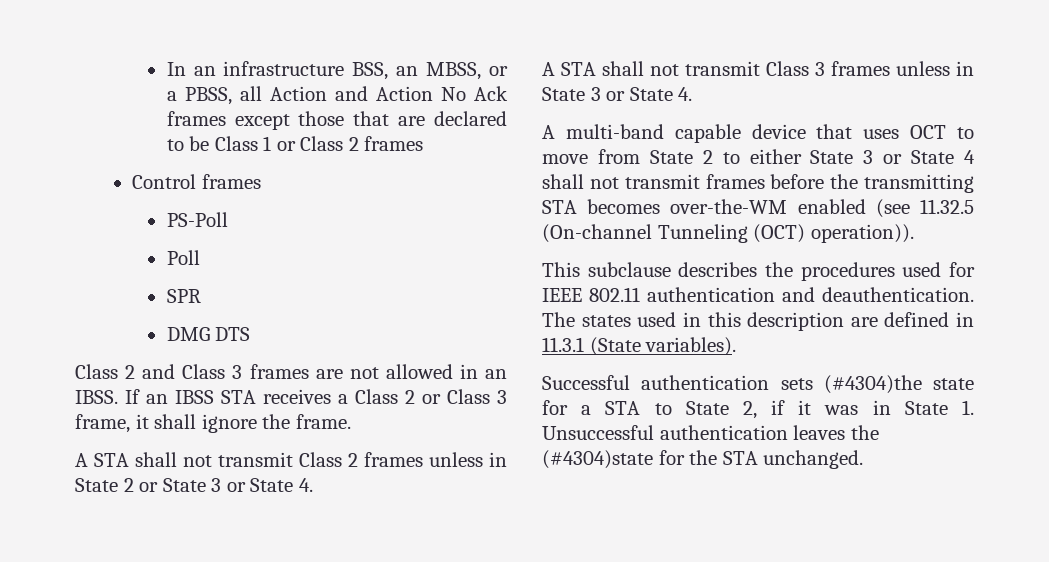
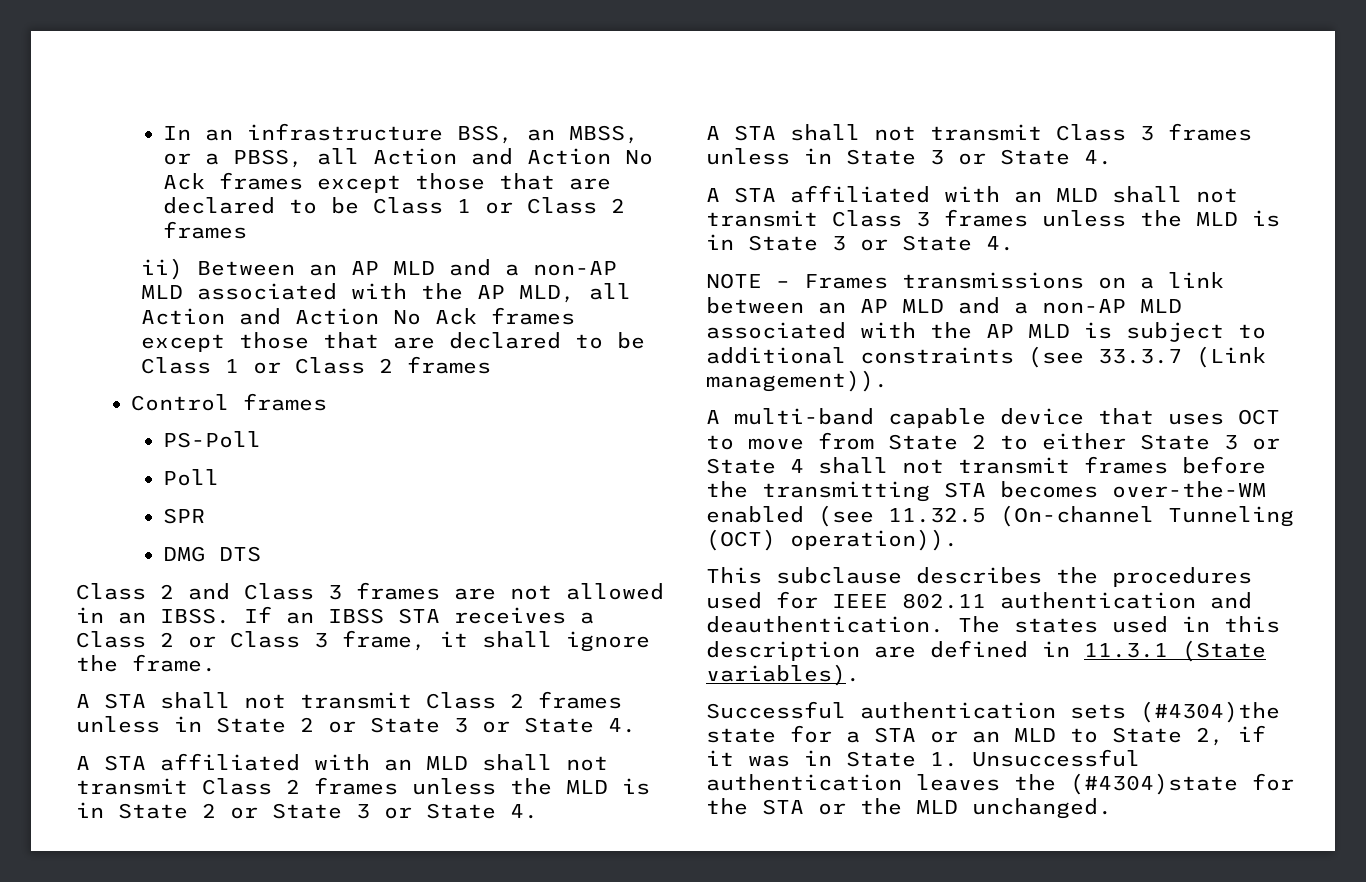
+ ii) Between an AP MLD and a non-AP MLD associated with the AP MLD, all Action and Action No Ack frames except those that are declared to be Class 1 or Class 2 frames
+ A STA affiliated with an MLD shall not transmit Class 2 frames unless the MLD is in State 2 or State 3 or State 4.
+ A STA affiliated with an MLD shall not transmit Class 3 frames unless the MLD is in State 3 or State 4.
+ NOTE – Frames transmissions on a link between an AP MLD and a non-AP MLD associated with the AP MLD is subject to additional constraints (see 33.3.7 (Link management)).
- Successful authentication sets (#4304)the state for a STA to State 2, if it was in State 1. Unsuccessful authentication leaves the (#4304)state for the STA unchanged.
+ Successful authentication sets (#4304)the state for a STA or an MLD to State 2, if it was in State 1. Unsuccessful authentication leaves the (#4304)state for the STA or the MLD unchanged.

